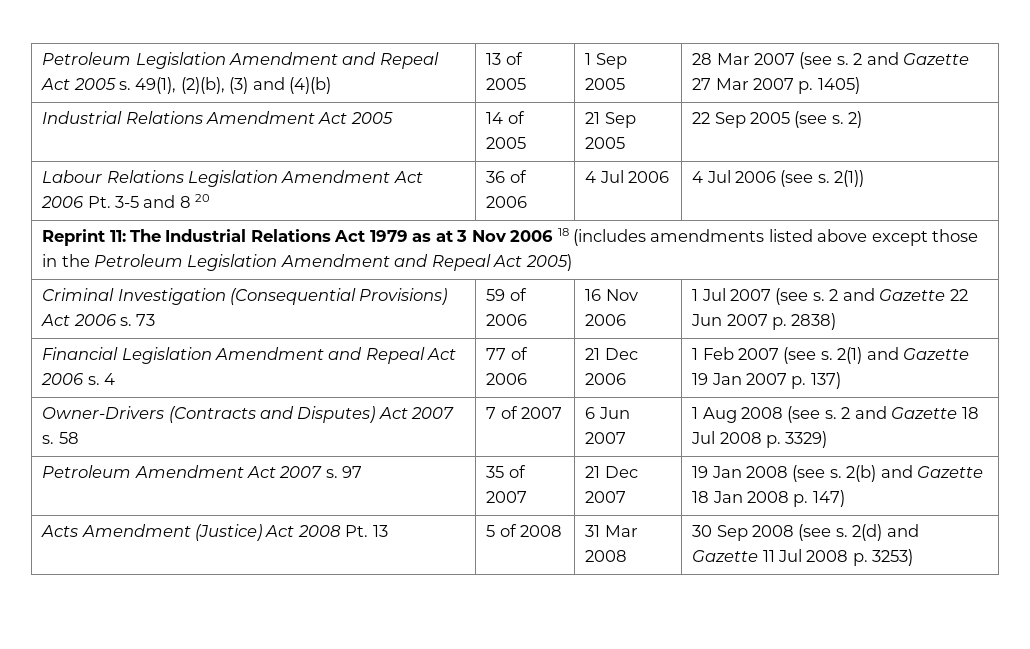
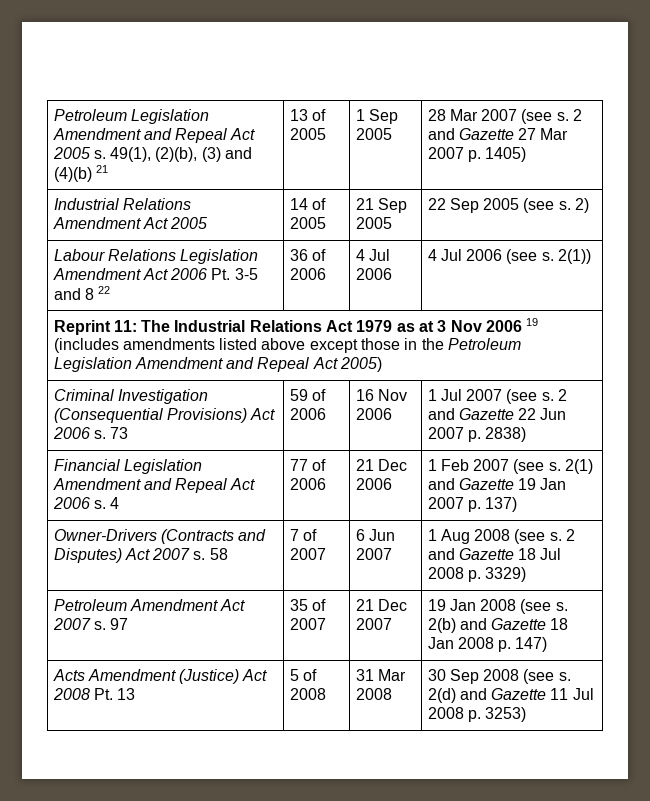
- Petroleum Legislation Amendment and Repeal Act 2005 s. 49(1), (2)(b), (3) and (4)(b) | 13 of 2005 | 1 Sep 2005 | 28 Mar 2007 (see s. 2 and Gazette 27 Mar 2007 p. 1405)
+ Petroleum Legislation Amendment and Repeal Act 2005 s. 49(1), (2)(b), (3) and (4)(b) 21 | 13 of 2005 | 1 Sep 2005 | 28 Mar 2007 (see s. 2 and Gazette 27 Mar 2007 p. 1405)
- Labour Relations Legislation Amendment Act 2006 Pt. 3-5 and 8 20 | 36 of 2006 | 4 Jul 2006 | 4 Jul 2006 (see s. 2(1))
+ Labour Relations Legislation Amendment Act 2006 Pt. 3-5 and 8 22 | 36 of 2006 | 4 Jul 2006 | 4 Jul 2006 (see s. 2(1))
- Reprint 11: The Industrial Relations Act 1979 as at 3 Nov 2006 18 (includes amendments listed above except those in the Petroleum Legislation Amendment and Repeal Act 2005)
+ Reprint 11: The Industrial Relations Act 1979 as at 3 Nov 2006 19 (includes amendments listed above except those in the Petroleum Legislation Amendment and Repeal Act 2005)

